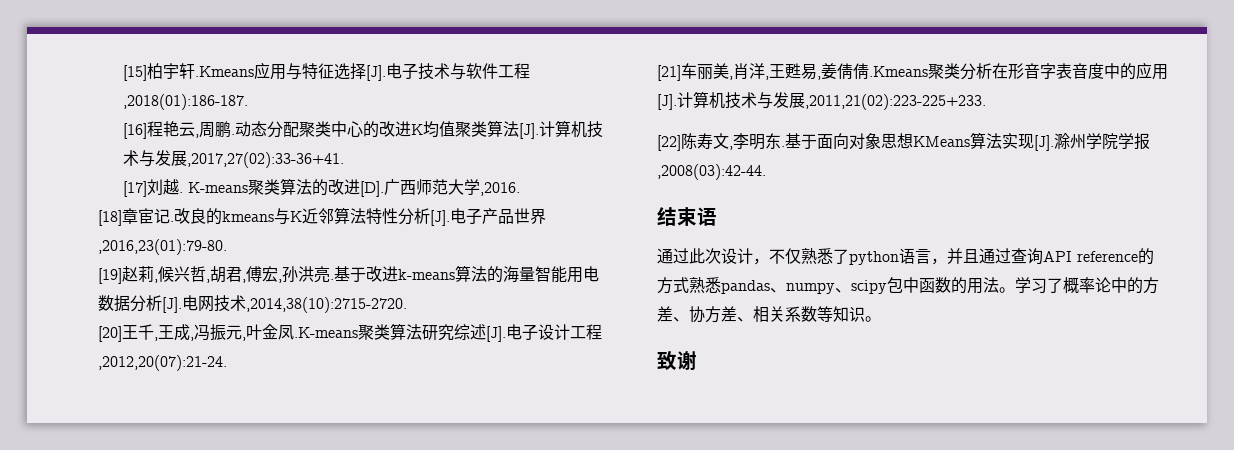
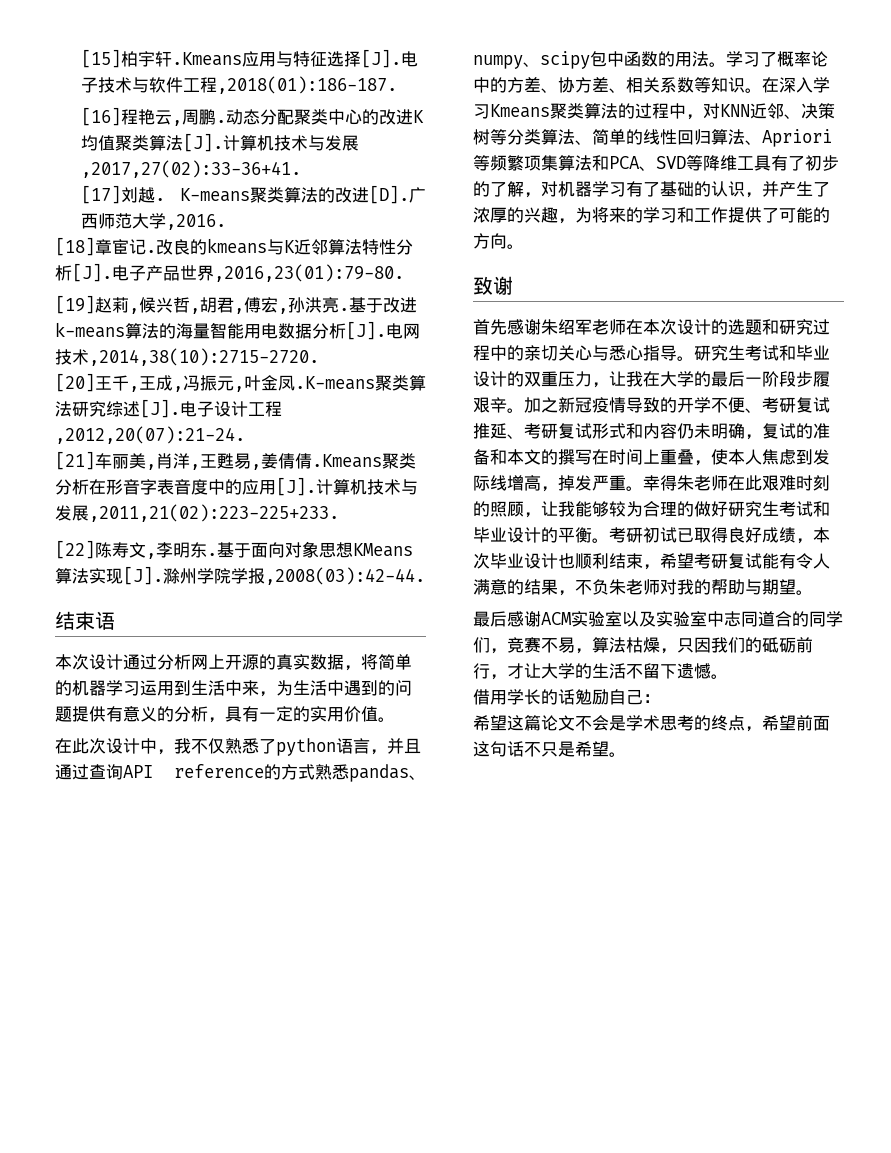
- 通过此次设计，不仅熟悉了python语言，并且通过查询API reference的方式熟悉pandas、numpy、scipy包中函数的用法。
+ 本次设计通过分析网上开源的真实数据，将简单的机器学习运用到生活中来，为生活中遇到的问题提供有意义的分析，具有一定的实用价值。
+ 在此次设计中，我不仅熟悉了python语言，并且通过查询API reference的方式熟悉pandas、numpy、scipy包中函数的用法。
- 学习了概率论中的方差、协方差、相关系数等知识。
+ 学习了概率论中的方差、协方差、相关系数等知识。在深入学习Kmeans聚类算法的过程中，对KNN近邻、决策树等分类算法、简单的线性回归算法、Apriori等频繁项集算法和PCA、SVD等降维工具有了初步的了解，对机器学习有了基础的认识，并产生了浓厚的兴趣，为将来的学习和工作提供了可能的方向。
  致谢
+ 首先感谢朱绍军老师在本次设计的选题和研究过程中的亲切关心与悉心指导。研究生考试和毕业设计的双重压力，让我在大学的最后一阶段步履艰辛。加之新冠疫情导致的开学不便、考研复试推延、考研复试形式和内容仍未明确，复试的准备和本文的撰写在时间上重叠，使本人焦虑到发际线增高，掉发严重。幸得朱老师在此艰难时刻的照顾，让我能够较为合理的做好研究生考试和毕业设计的平衡。考研初试已取得良好成绩，本次毕业设计也顺利结束，希望考研复试能有令人满意的结果，不负朱老师对我的帮助与期望。
+ 最后感谢ACM实验室以及实验室中志同道合的同学们，竞赛不易，算法枯燥，只因我们的砥砺前行，才让大学的生活不留下遗憾。
+ 借用学长的话勉励自己：
+ 希望这篇论文不会是学术思考的终点，希望前面这句话不只是希望。

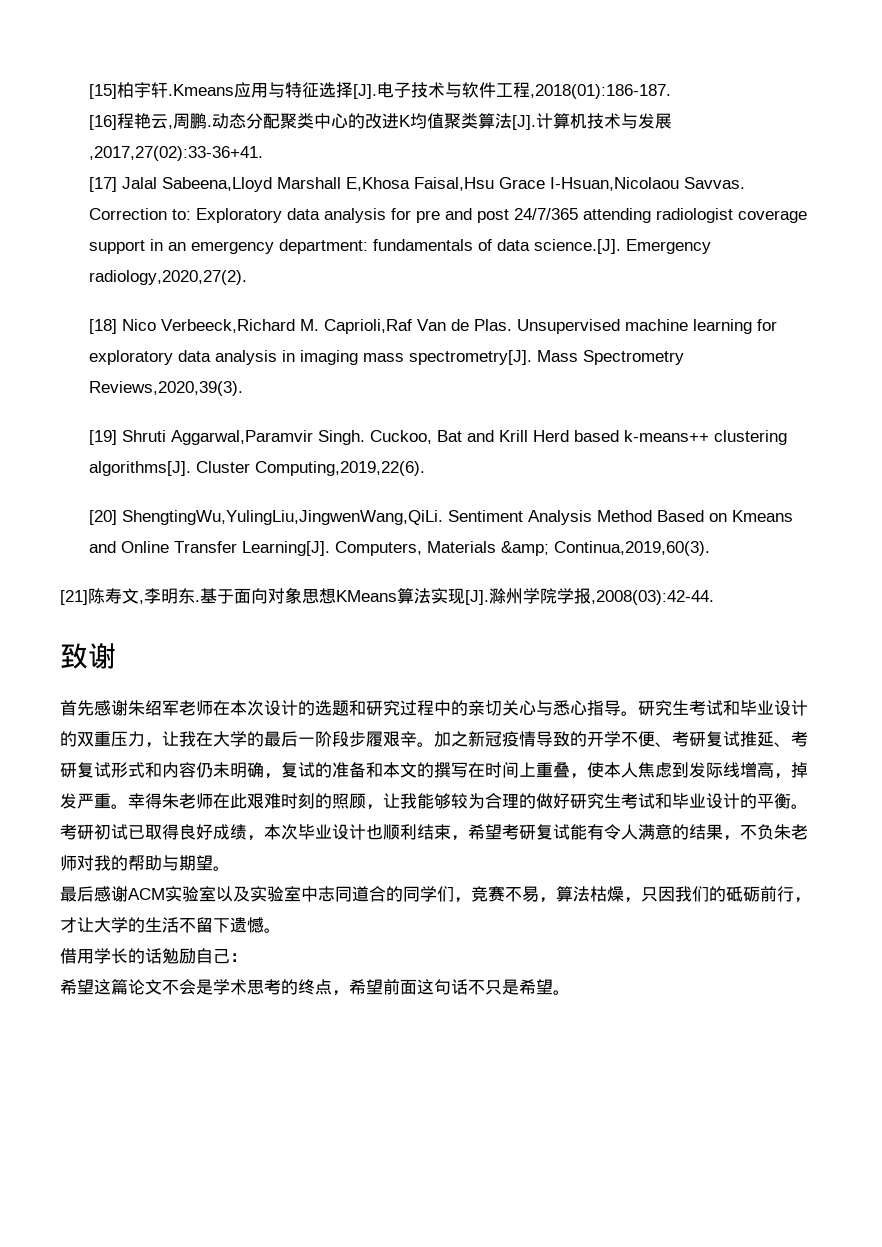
- [17]刘越. K-means聚类算法的改进[D].广西师范大学,2016.
- [18]章宦记.改良的kmeans与K近邻算法特性分析[J].电子产品世界,2016,23(01):79-80.
- [19]赵莉,候兴哲,胡君,傅宏,孙洪亮.基于改进k-means算法的海量智能用电数据分析[J].电网技术,2014,38(10):2715-2720.
- [20]王千,王成,冯振元,叶金凤.K-means聚类算法研究综述[J].电子设计工程,2012,20(07):21-24.
- [21]车丽美,肖洋,王甦易,姜倩倩.Kmeans聚类分析在形音字表音度中的应用[J].计算机技术与发展,2011,21(02):223-225+233.
- [22]陈寿文,李明东.
+ [17] Jalal Sabeena,Lloyd Marshall E,Khosa Faisal,Hsu Grace I-Hsuan,Nicolaou Savvas. Correction to: Exploratory data analysis for pre and post 24/7/365 attending radiologist coverage support in an emergency department: fundamentals of data science.[J]. Emergency radiology,2020,27(2).
+ [18] Nico Verbeeck,Richard M. Caprioli,Raf Van de Plas. Unsupervised machine learning for exploratory data analysis in imaging mass spectrometry[J]. Mass Spectrometry Reviews,2020,39(3).
+ [19] Shruti Aggarwal,Paramvir Singh. Cuckoo, Bat and Krill Herd based k-means++ clustering algorithms[J]. Cluster Computing,2019,22(6).
+ [20] ShengtingWu,YulingLiu,JingwenWang,QiLi. Sentiment Analysis Method Based on Kmeans and Online Transfer Learning[J]. Computers, Materials &amp; Continua,2019,60(3).
+ [21]陈寿文,李明东.
- 结束语
- 本次设计通过分析网上开源的真实数据，将简单的机器学习运用到生活中来，为生活中遇到的问题提供有意义的分析，具有一定的实用价值。
- 在此次设计中，我不仅熟悉了python语言，并且通过查询API reference的方式熟悉pandas、numpy、scipy包中函数的用法。学习了概率论中的方差、协方差、相关系数等知识。在深入学习Kmeans聚类算法的过程中，对KNN近邻、决策树等分类算法、简单的线性回归算法、Apriori等频繁项集算法和PCA、SVD等降维工具有了初步的了解，对机器学习有了基础的认识，并产生了浓厚的兴趣，为将来的学习和工作提供了可能的方向。

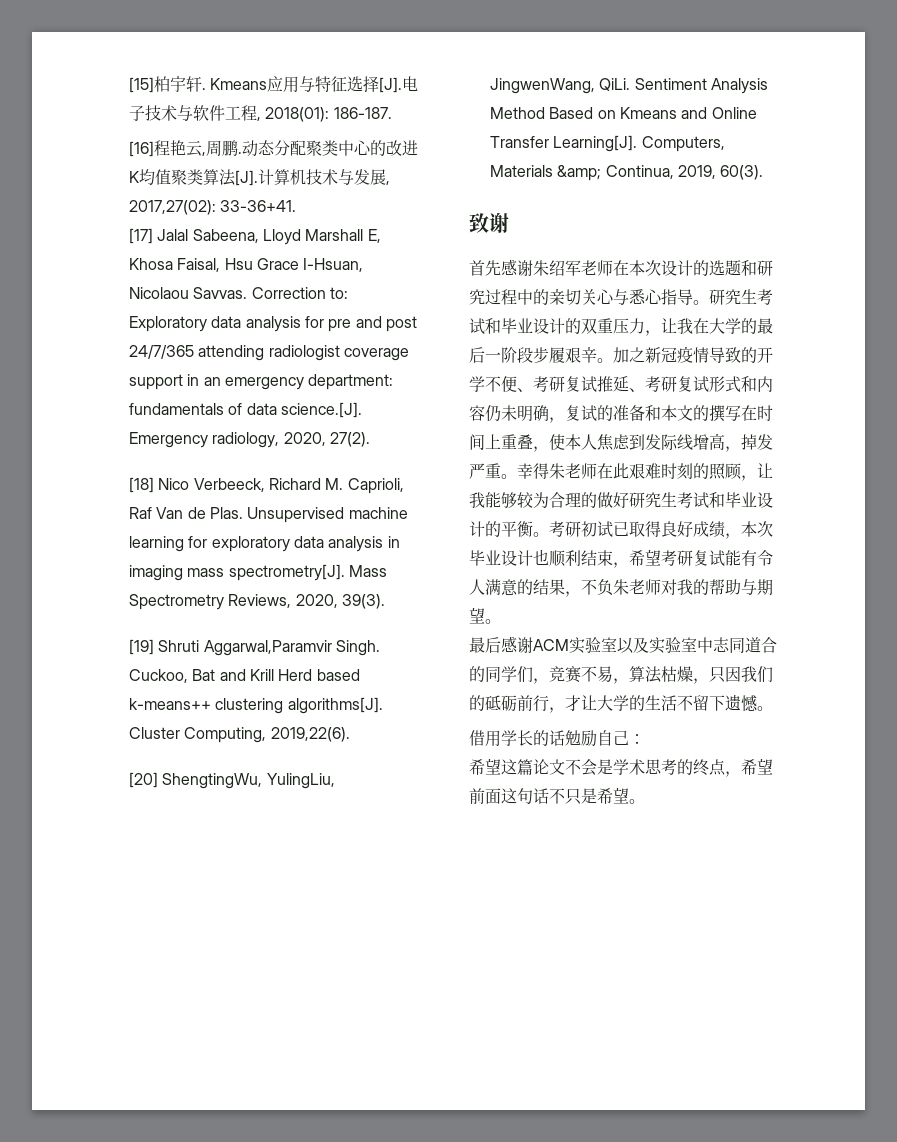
- [15]柏宇轩.Kmeans应用与特征选择[J].电子技术与软件工程,2018(01):186-187.
+ [15]柏宇轩. Kmeans应用与特征选择[J].电子技术与软件工程, 2018(01): 186-187.
- 动态分配聚类中心的改进K均值聚类算法[J].计算机技术与发展,2017,27(02):33-36+41.
+ 动态分配聚类中心的改进K均值聚类算法[J].计算机技术与发展, 2017,27(02): 33-36+41.
- [17] Jalal Sabeena,Lloyd Marshall E,Khosa Faisal,Hsu Grace I-Hsuan,Nicolaou Savvas.
+ [17] Jalal Sabeena, Lloyd Marshall E, Khosa Faisal, Hsu Grace I-Hsuan, Nicolaou Savvas.
- Correction to: Exploratory data analysis for pre and post 24/7/365 attending radiologist coverage support in an emergency department: fundamentals of data science.[J]. Emergency radiology,2020,27(2).
+ Correction to: Exploratory data analysis for pre and post 24/7/365 attending radiologist coverage support in an emergency department: fundamentals of data science.[J]. Emergency radiology, 2020, 27(2).
- [18] Nico Verbeeck,Richard M. Caprioli,Raf Van de Plas.
+ [18] Nico Verbeeck, Richard M. Caprioli, Raf Van de Plas.
- Mass Spectrometry Reviews,2020,39(3).
+ Mass Spectrometry Reviews, 2020, 39(3).
- Cluster Computing,2019,22(6).
+ Cluster Computing, 2019,22(6).
- [20] ShengtingWu,YulingLiu,JingwenWang,QiLi.
+ [20] ShengtingWu, YulingLiu, JingwenWang, QiLi.
- Computers, Materials &amp; Continua,2019,60(3).
- [21]陈寿文,李明东.基于面向对象思想KMeans算法实现[J].滁州学院学报,2008(03):42-44.
+ Computers, Materials &amp; Continua, 2019, 60(3).

